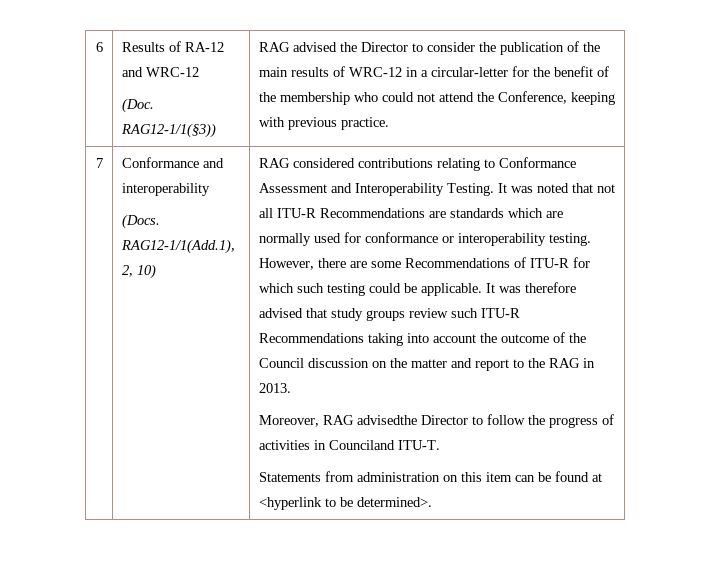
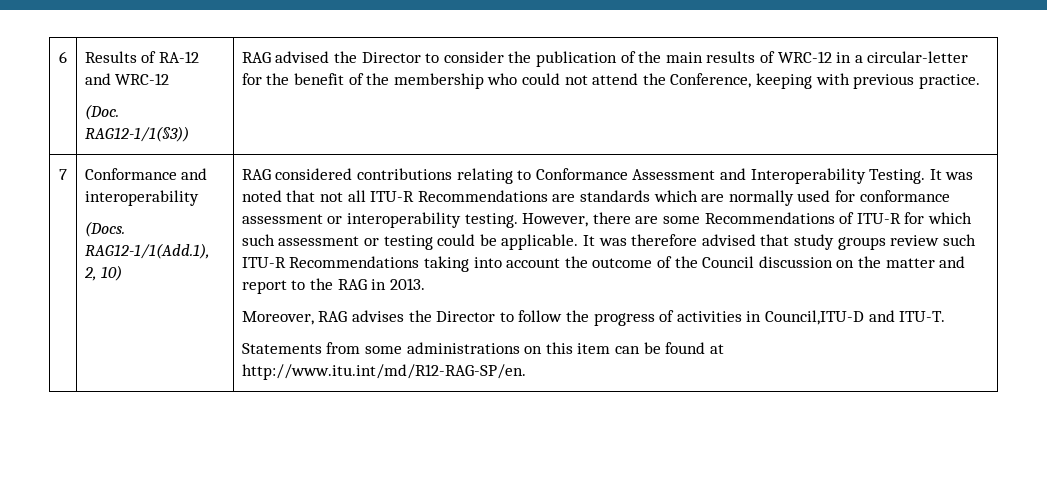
- It was noted that not all ITU-R Recommendations are standards which are normally used for conformance or interoperability testing.
+ It was noted that not all ITU-R Recommendations are standards which are normally used for conformance assessment or interoperability testing.
- However, there are some Recommendations of ITU-R for which such testing could be applicable.
+ However, there are some Recommendations of ITU-R for which such assessment or testing could be applicable.
- Moreover, RAG advisedthe Director to follow the progress of activities in Counciland ITU-T.
+ Moreover, RAG advises the Director to follow the progress of activities in Council,ITU-D and ITU-T.
- Statements from administration on this item can be found at <hyperlink to be determined>.
+ Statements from some administrations on this item can be found at http://www.itu.int/md/R12-RAG-SP/en.

